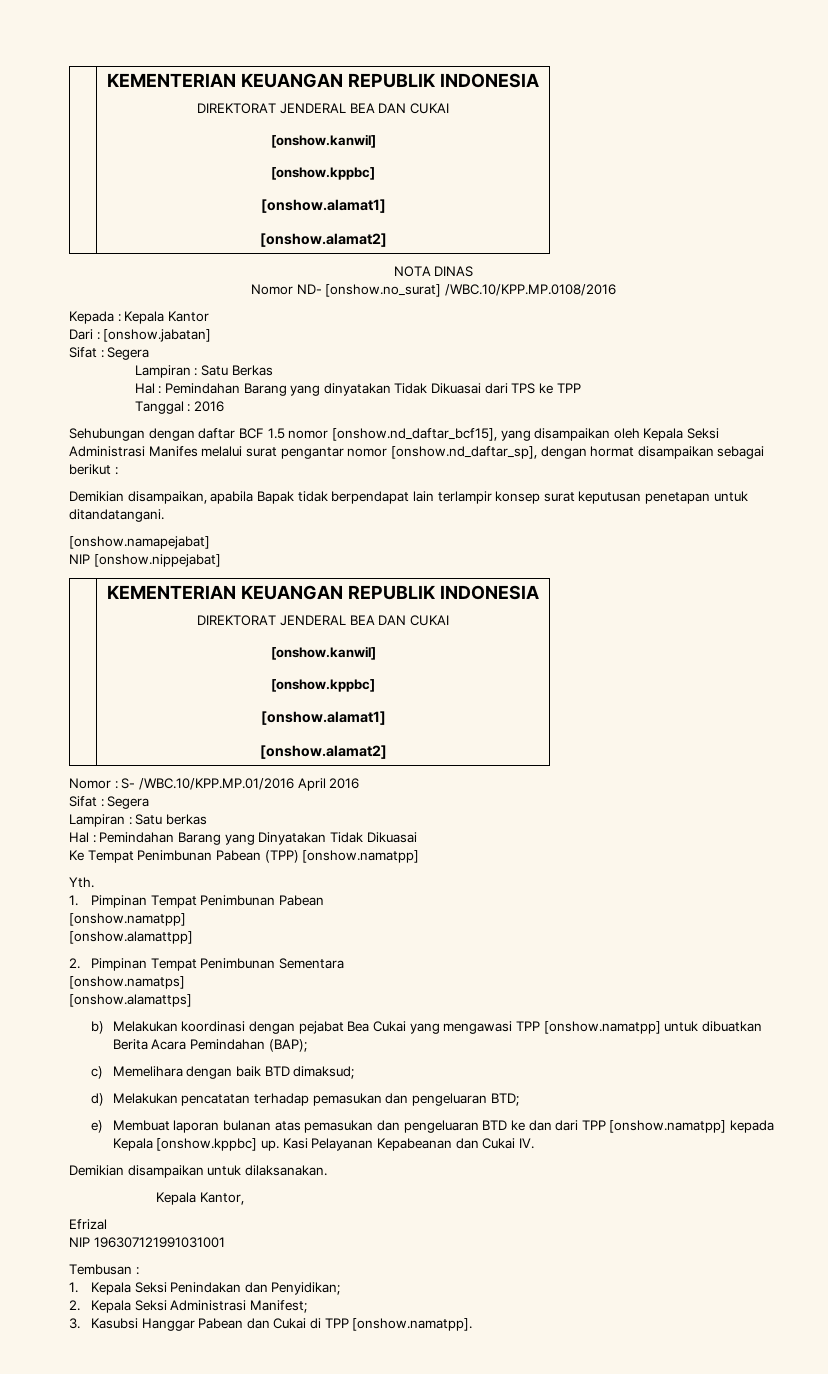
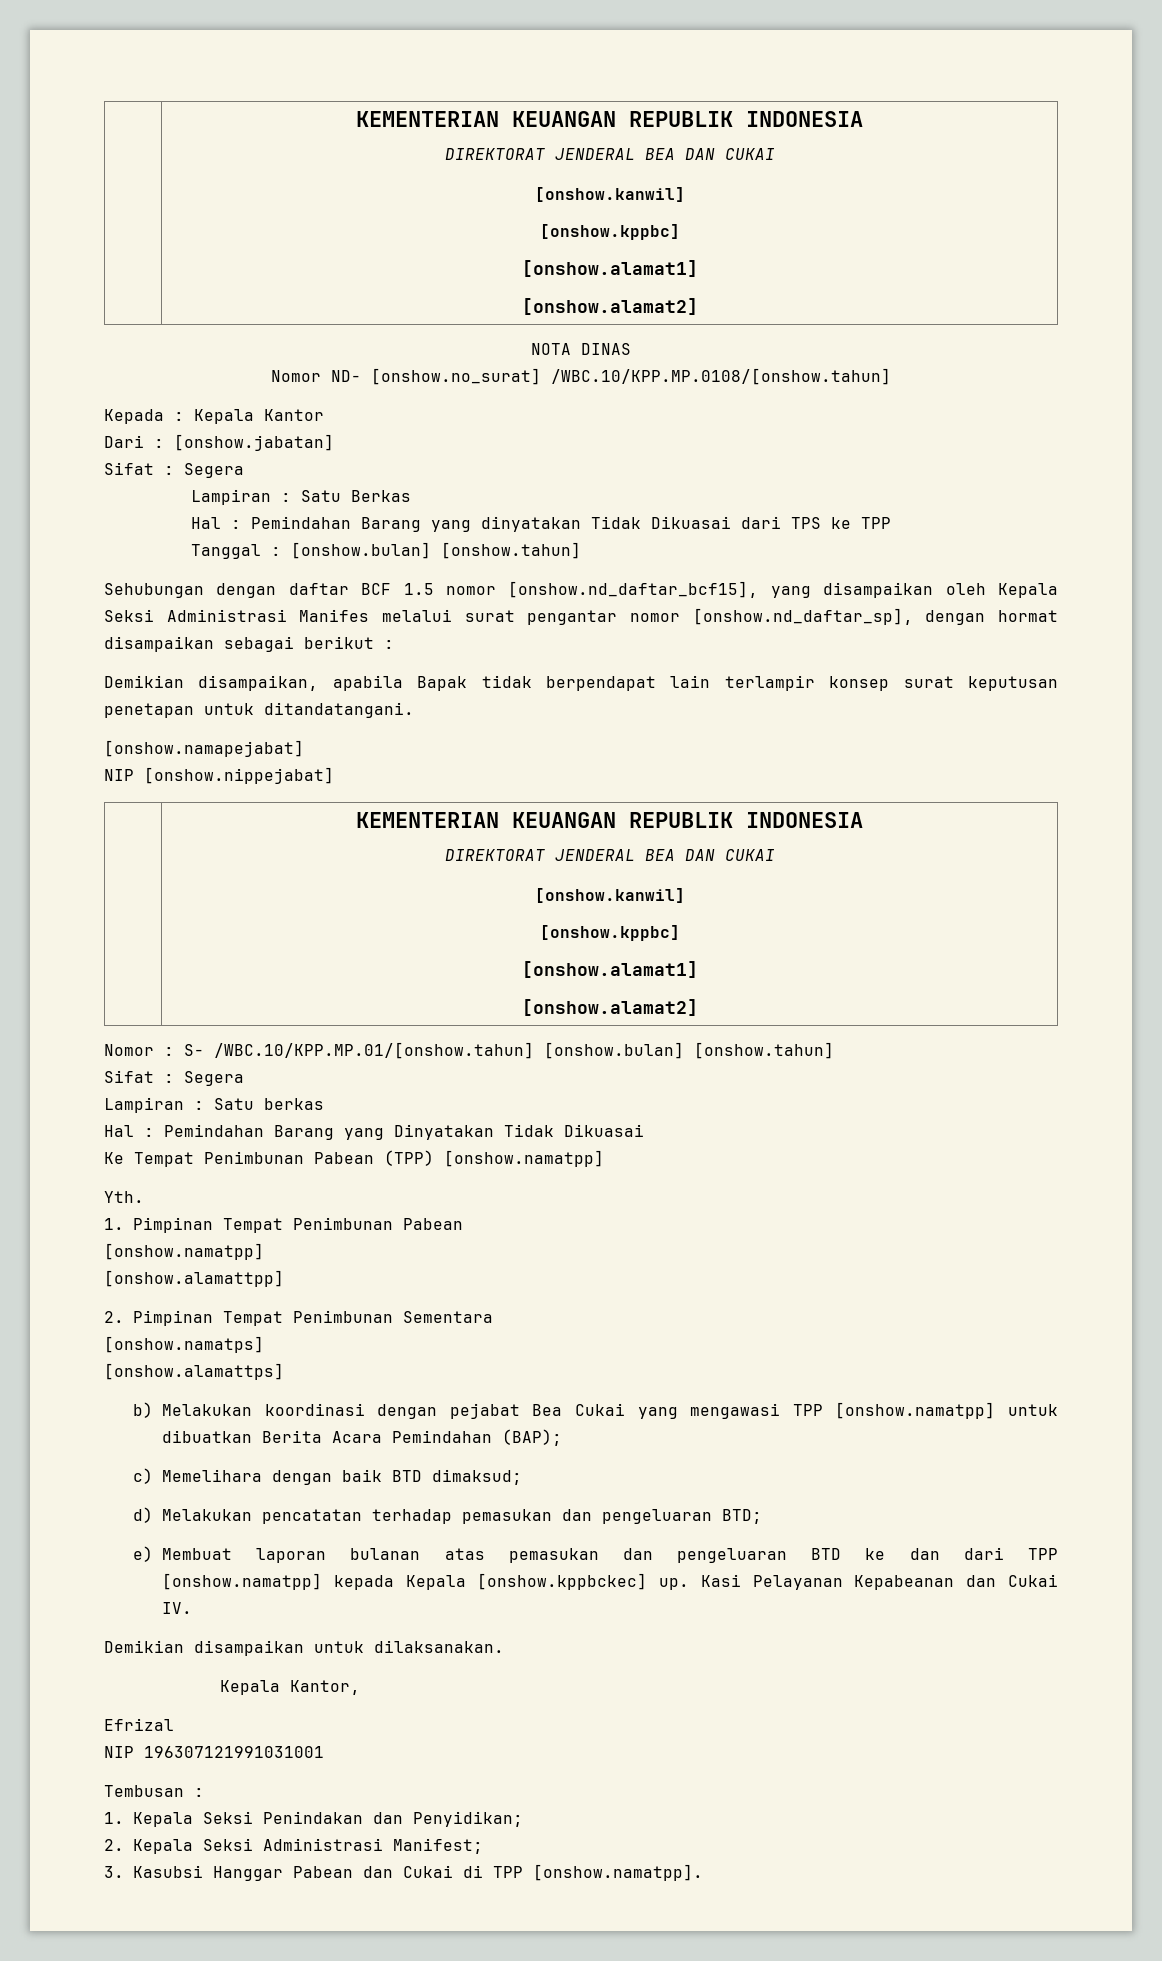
- Nomor ND- [onshow.no_surat] /WBC.10/KPP.MP.0108/2016
+ Nomor ND- [onshow.no_surat] /WBC.10/KPP.MP.0108/[onshow.tahun]
- Tanggal : 2016
+ Tanggal : [onshow.bulan] [onshow.tahun]
- Nomor : S- /WBC.10/KPP.MP.01/2016 April 2016
+ Nomor : S- /WBC.10/KPP.MP.01/[onshow.tahun] [onshow.bulan] [onshow.tahun]
- e) Membuat laporan bulanan atas pemasukan dan pengeluaran BTD ke dan dari TPP [onshow.namatpp] kepada Kepala [onshow.kppbc] up.
+ e) Membuat laporan bulanan atas pemasukan dan pengeluaran BTD ke dan dari TPP [onshow.namatpp] kepada Kepala [onshow.kppbckec] up.

